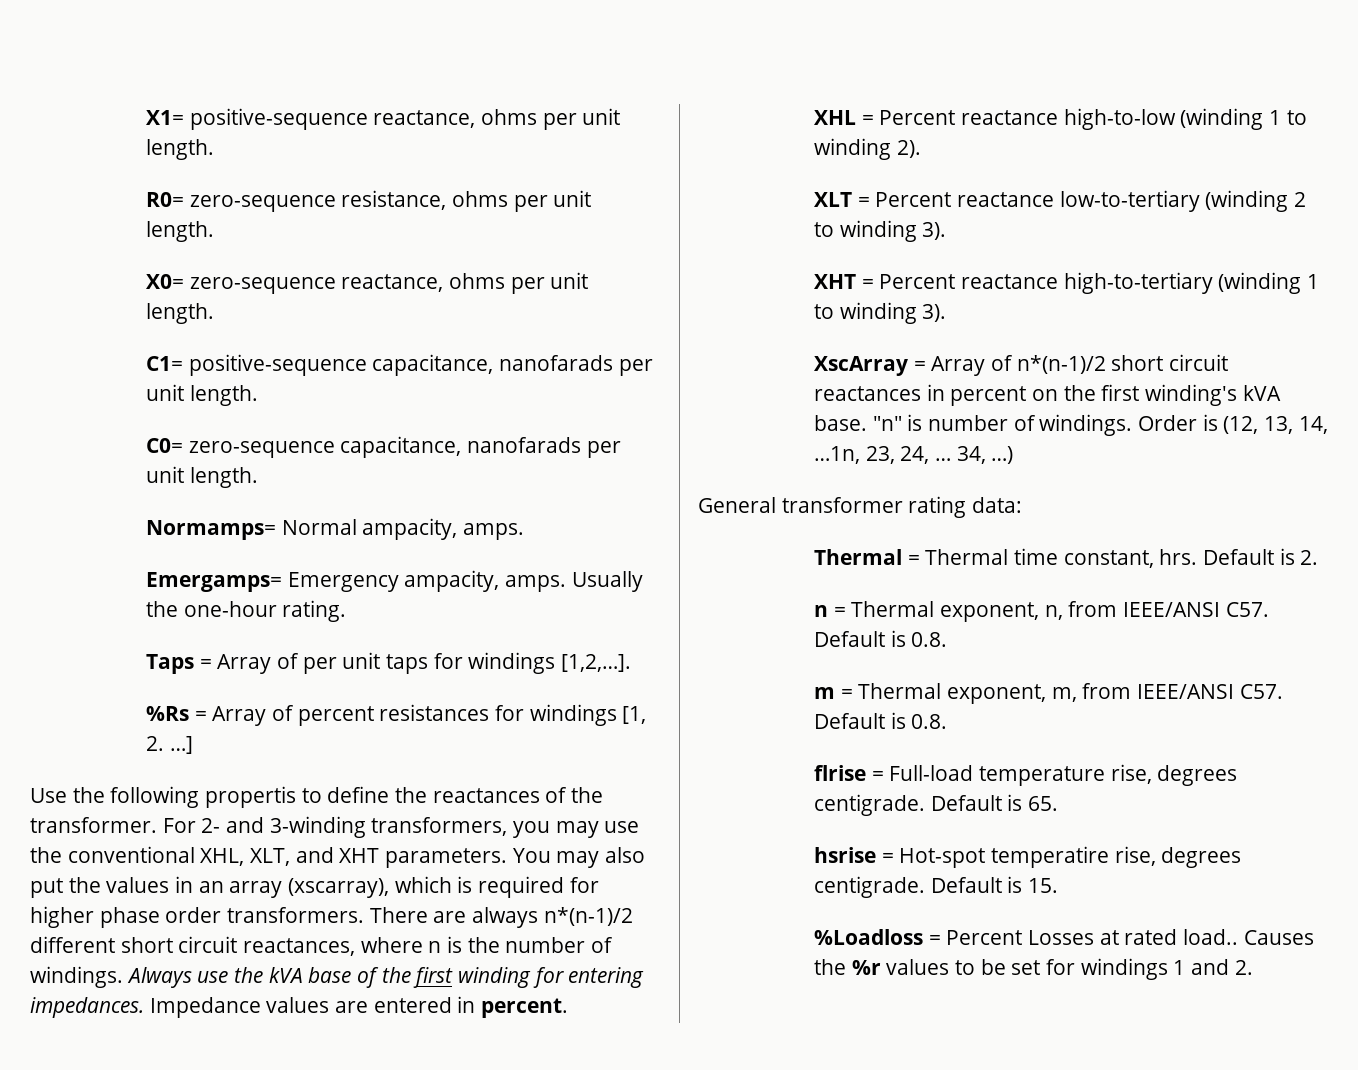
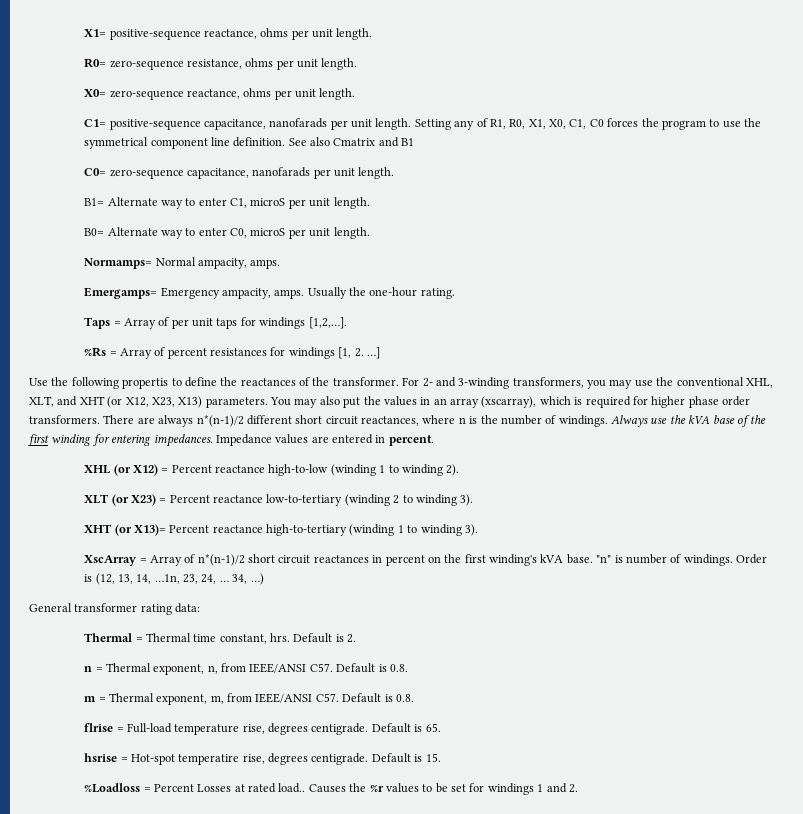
+ Setting any of R1, R0, X1, X0, C1, C0 forces the program to use the symmetrical component line definition. See also Cmatrix and B1
+ B1= Alternate way to enter C1, microS per unit length.
+ B0= Alternate way to enter C0, microS per unit length.
- For 2- and 3-winding transformers, you may use the conventional XHL, XLT, and XHT parameters.
+ For 2- and 3-winding transformers, you may use the conventional XHL, XLT, and XHT (or X12, X23, X13) parameters.
- XHL = Percent reactance high-to-low (winding 1 to winding 2).
+ XHL (or X12) = Percent reactance high-to-low (winding 1 to winding 2).
- XLT = Percent reactance low-to-tertiary (winding 2 to winding 3).
+ XLT (or X23) = Percent reactance low-to-tertiary (winding 2 to winding 3).
- XHT = Percent reactance high-to-tertiary (winding 1 to winding 3).
+ XHT (or X13)= Percent reactance high-to-tertiary (winding 1 to winding 3).

